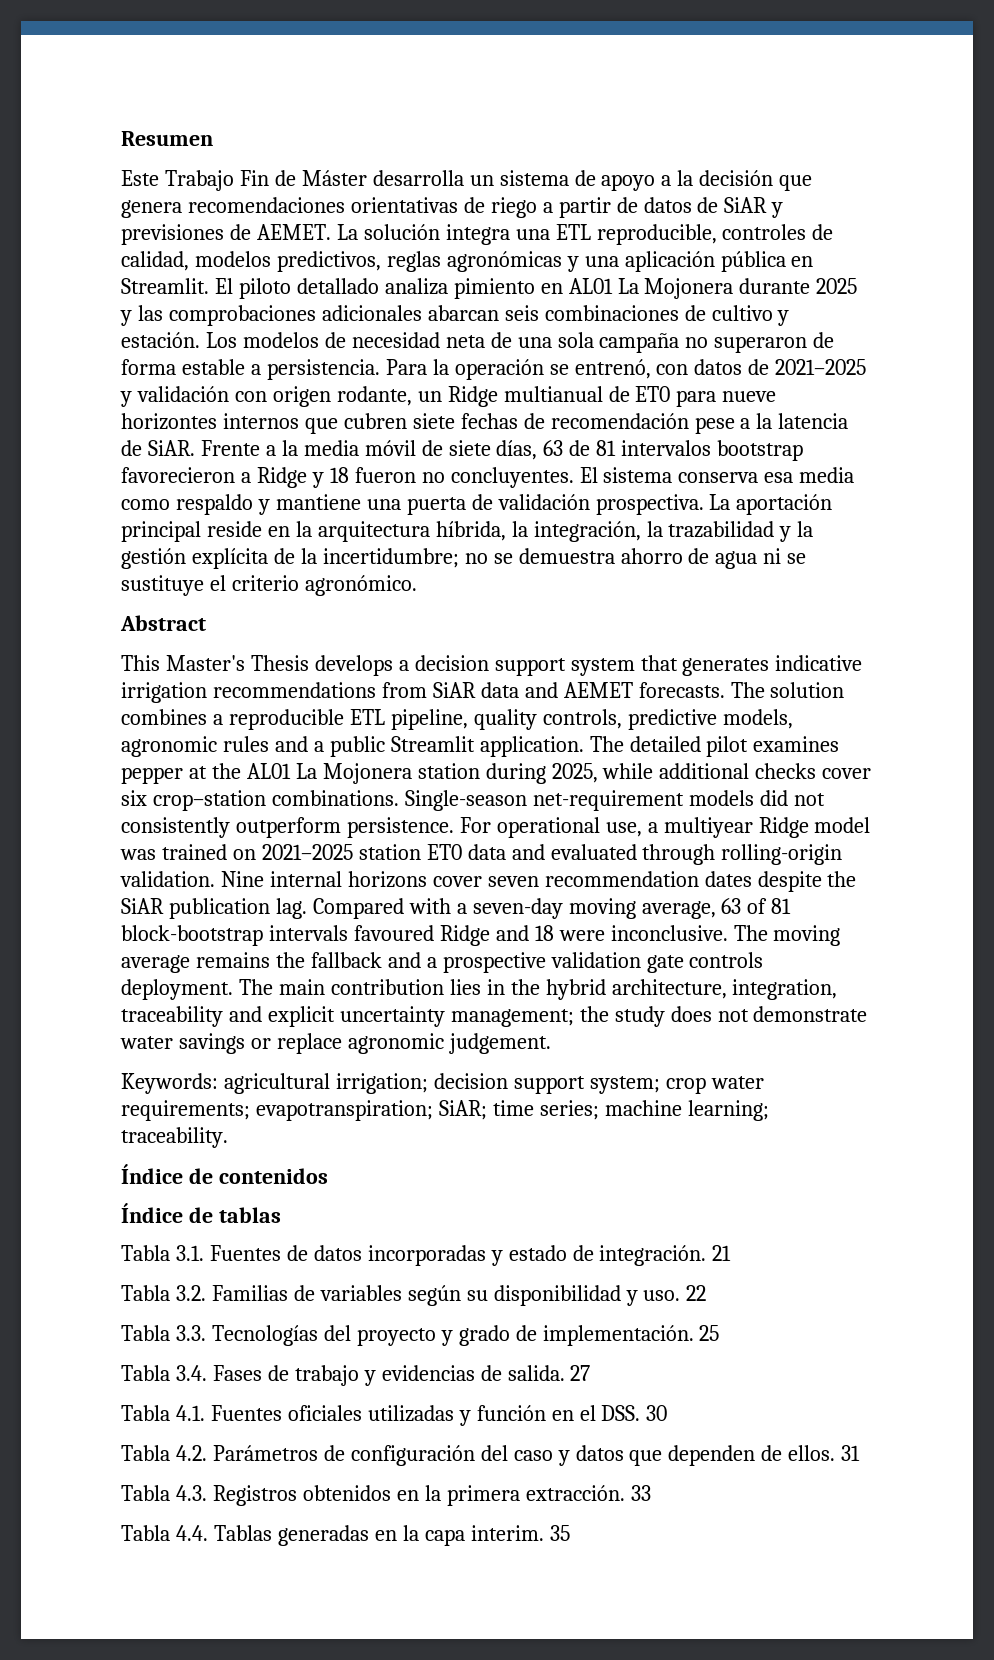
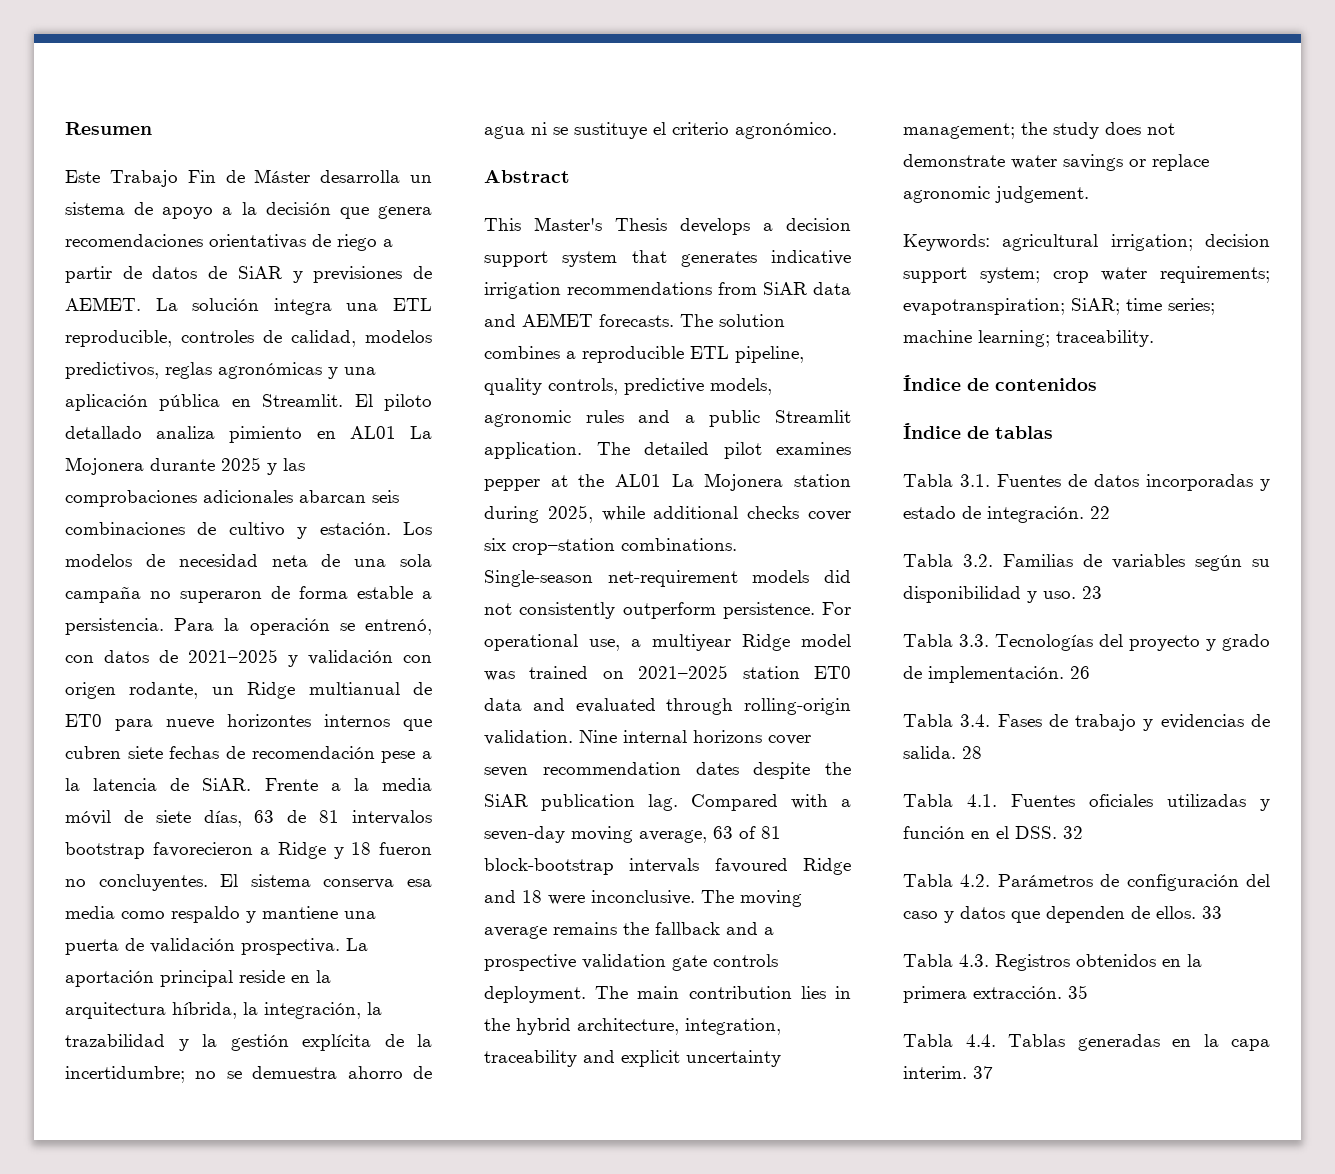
- 21
+ 22
- 22
+ 23
- 25
+ 26
- 27
+ 28
- Tabla 4.1. Fuentes oficiales utilizadas y función en el DSS. 30
+ Tabla 4.1. Fuentes oficiales utilizadas y función en el DSS. 32
- 31
+ 33
- 33
+ 35
- 35
+ 37

